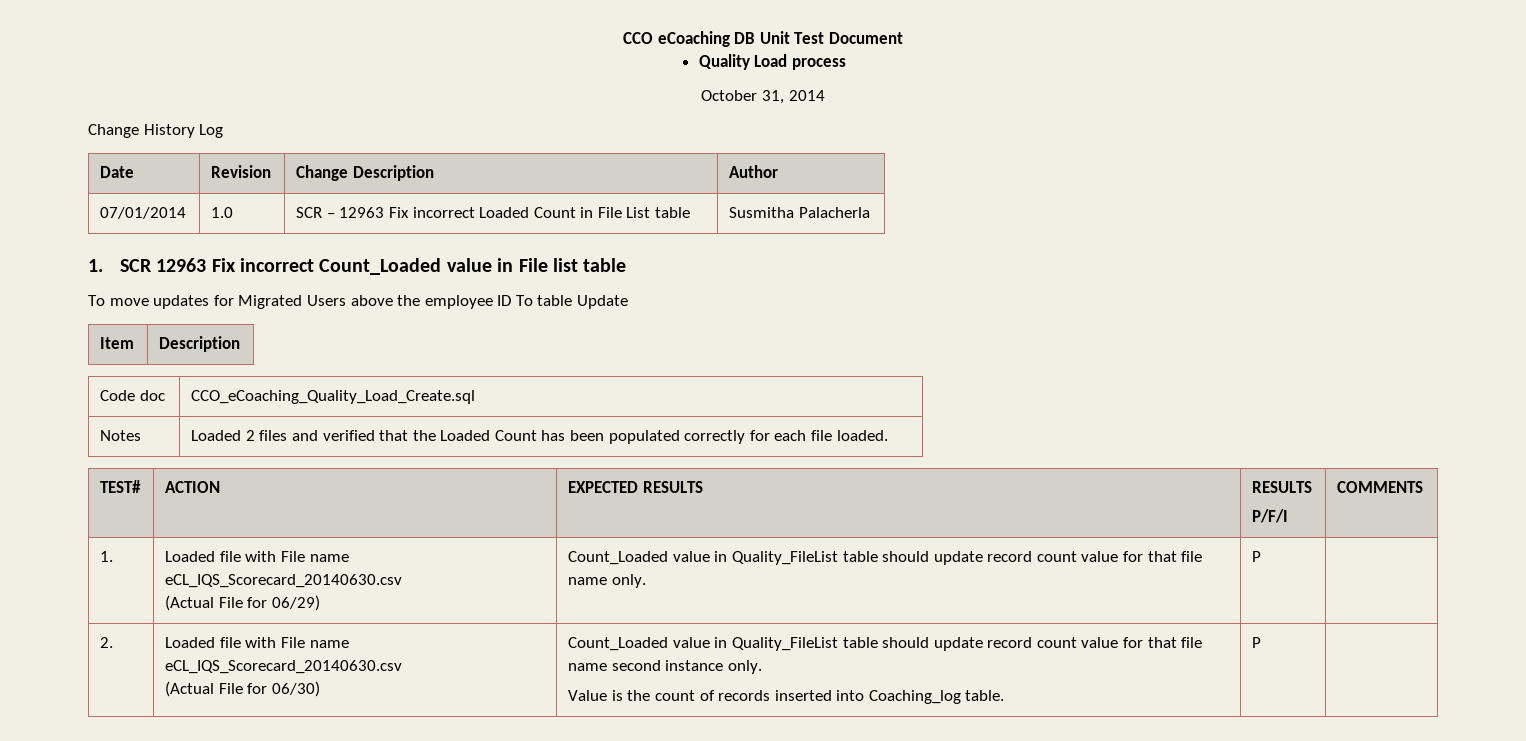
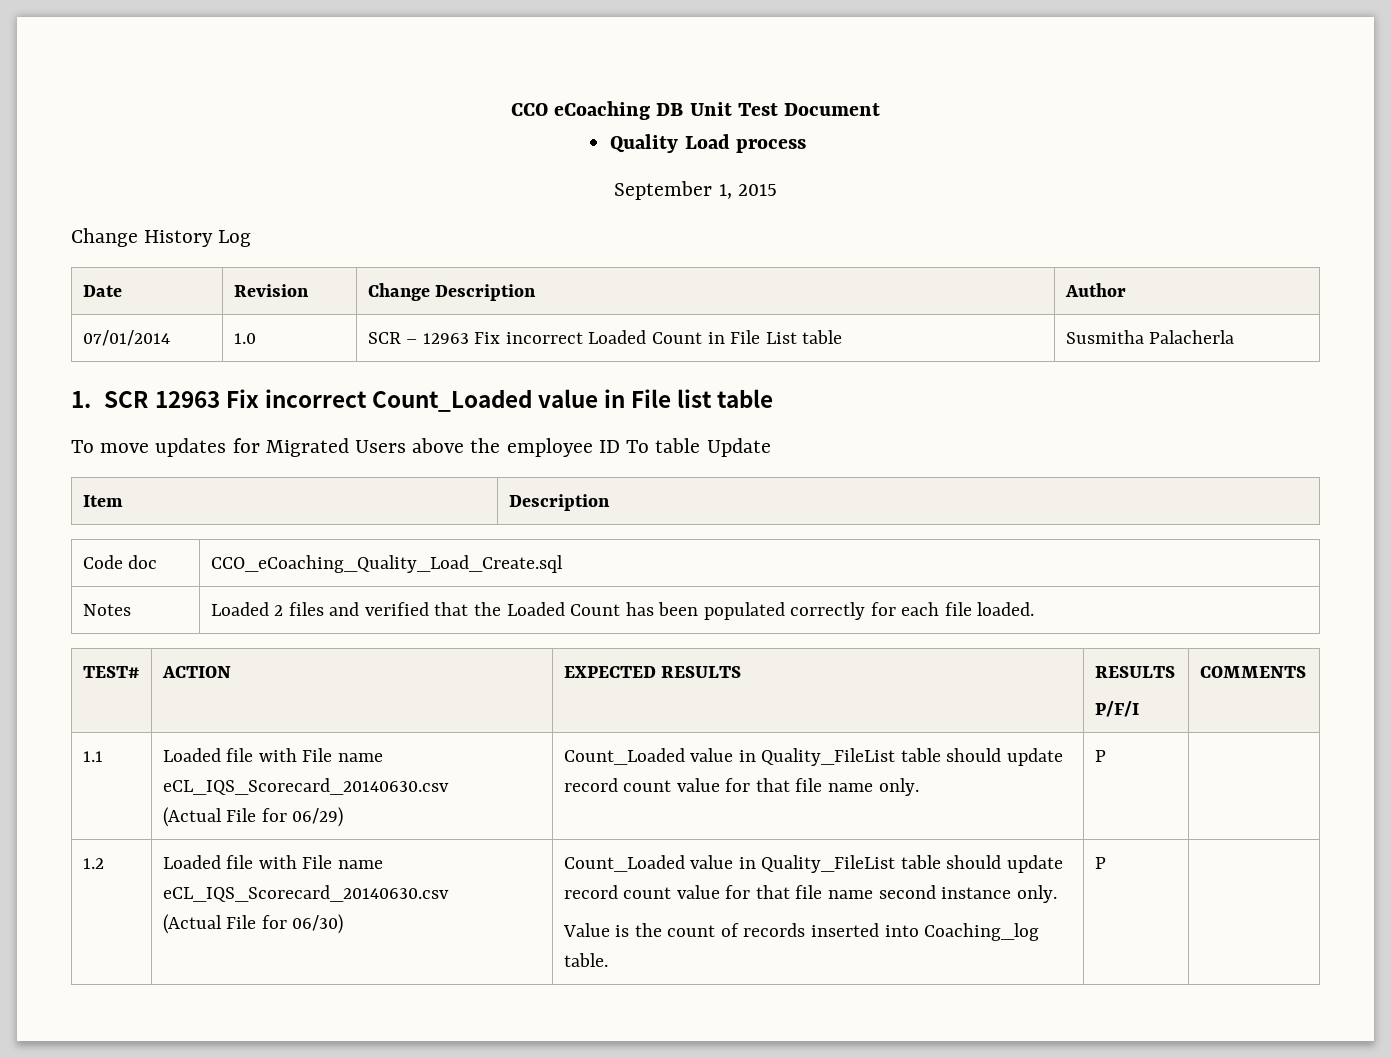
- October 31, 2014
+ September 1, 2015
- 1. | Loaded file with File name eCL_IQS_Scorecard_20140630.csv
+ 1.1 | Loaded file with File name eCL_IQS_Scorecard_20140630.csv
- 2. | Loaded file with File name eCL_IQS_Scorecard_20140630.csv
+ 1.2 | Loaded file with File name eCL_IQS_Scorecard_20140630.csv

